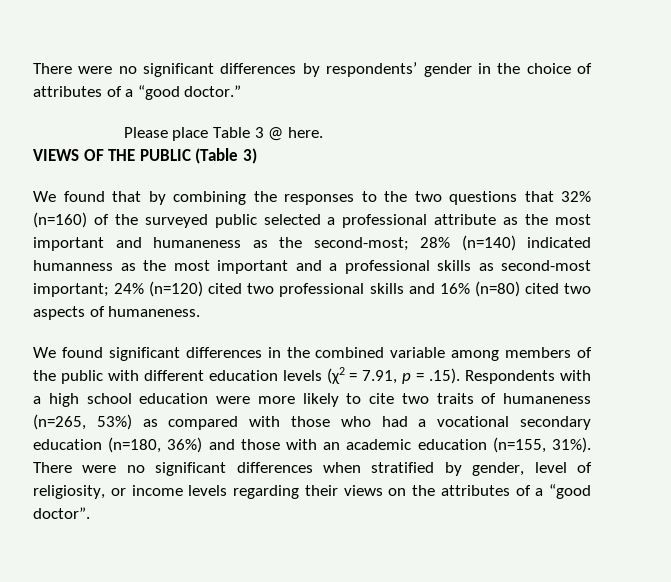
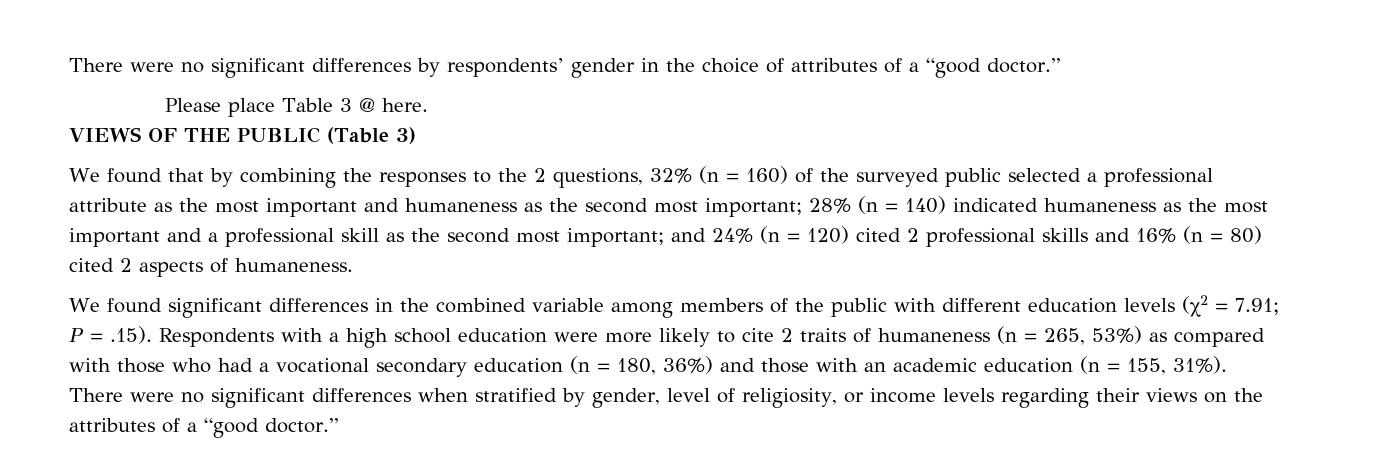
- We found that by combining the responses to the two questions that 32% (n=160) of the surveyed public selected a professional attribute as the most important and humaneness as the second-most; 28% (n=140) indicated humanness as the most important and a professional skills as second-most important; 24% (n=120) cited two professional skills and 16% (n=80) cited two aspects of humaneness.
+ We found that by combining the responses to the 2 questions, 32% (n = 160) of the surveyed public selected a professional attribute as the most important and humaneness as the second most important; 28% (n = 140) indicated humaneness as the most important and a professional skill as the second most important; and 24% (n = 120) cited 2 professional skills and 16% (n = 80) cited 2 aspects of humaneness.
- We found significant differences in the combined variable among members of the public with different education levels (χ2 = 7.91, p = .15). Respondents with a high school education were more likely to cite two traits of humaneness (n=265, 53%) as compared with those who had a vocational secondary education (n=180, 36%) and those with an academic education (n=155, 31%).
+ We found significant differences in the combined variable among members of the public with different education levels (χ2 = 7.91; P = .15). Respondents with a high school education were more likely to cite 2 traits of humaneness (n = 265, 53%) as compared with those who had a vocational secondary education (n = 180, 36%) and those with an academic education (n = 155, 31%).
- There were no significant differences when stratified by gender, level of religiosity, or income levels regarding their views on the attributes of a “good doctor”.
+ There were no significant differences when stratified by gender, level of religiosity, or income levels regarding their views on the attributes of a “good doctor.”

